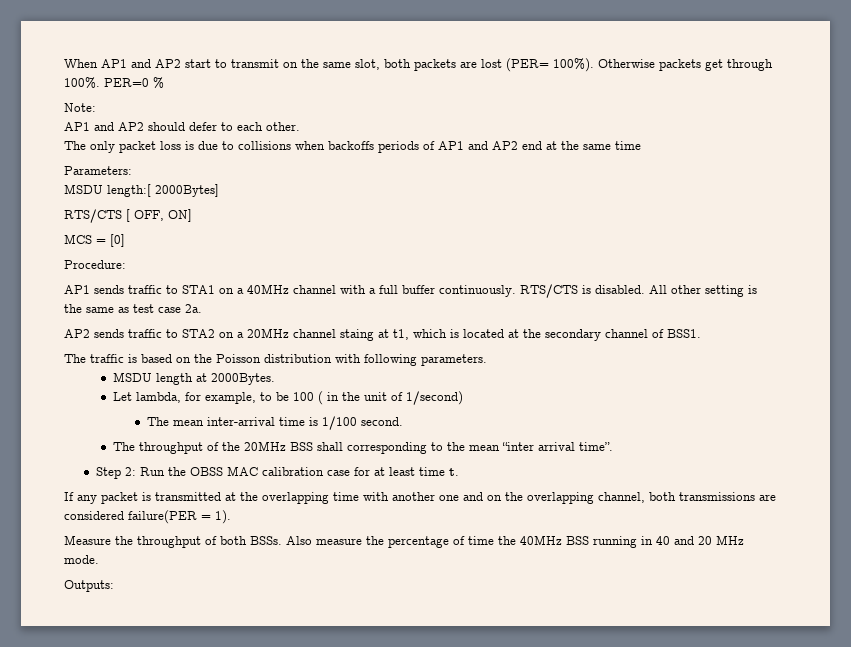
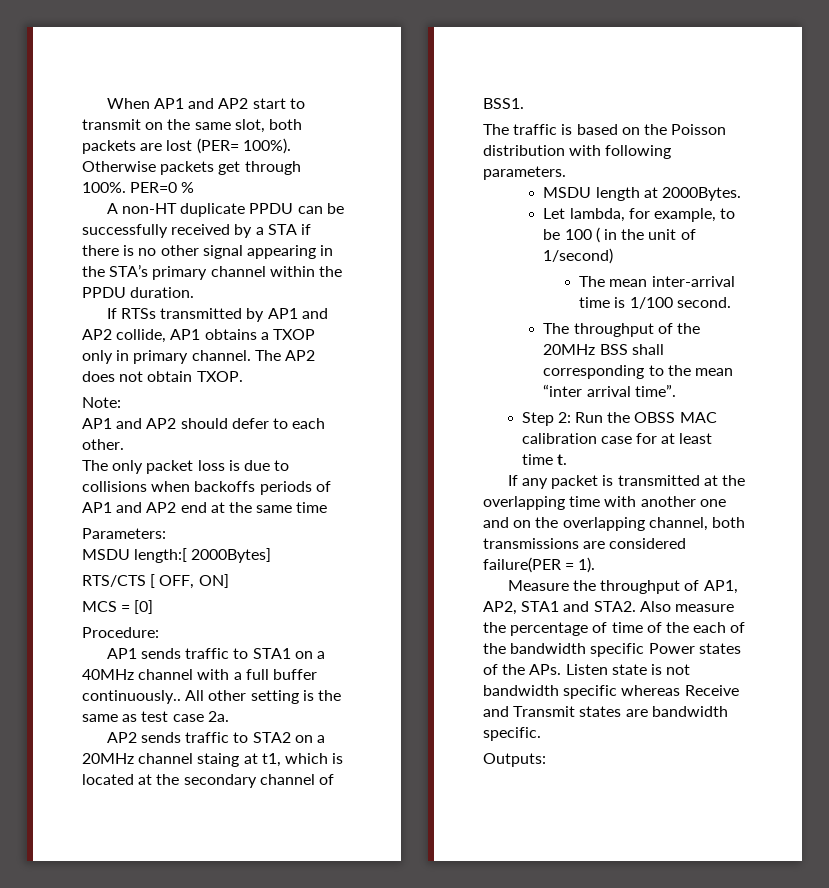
+ A non-HT duplicate PPDU can be successfully received by a STA if there is no other signal appearing in the STA’s primary channel within the PPDU duration.
+ If RTSs transmitted by AP1 and AP2 collide, AP1 obtains a TXOP only in primary channel. The AP2 does not obtain TXOP.
- AP1 sends traffic to STA1 on a 40MHz channel with a full buffer continuously. RTS/CTS is disabled.
+ AP1 sends traffic to STA1 on a 40MHz channel with a full buffer continuously..
- Measure the throughput of both BSSs.
+ Measure the throughput of AP1, AP2, STA1 and STA2.
- Also measure the percentage of time the 40MHz BSS running in 40 and 20 MHz mode.
+ Also measure the percentage of time of the each of the bandwidth specific Power states of the APs. Listen state is not bandwidth specific whereas Receive and Transmit states are bandwidth specific.

